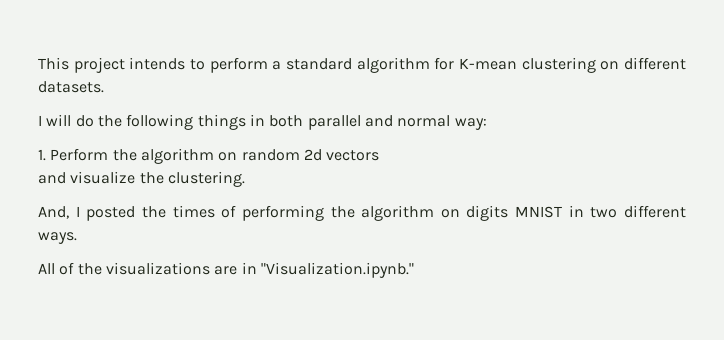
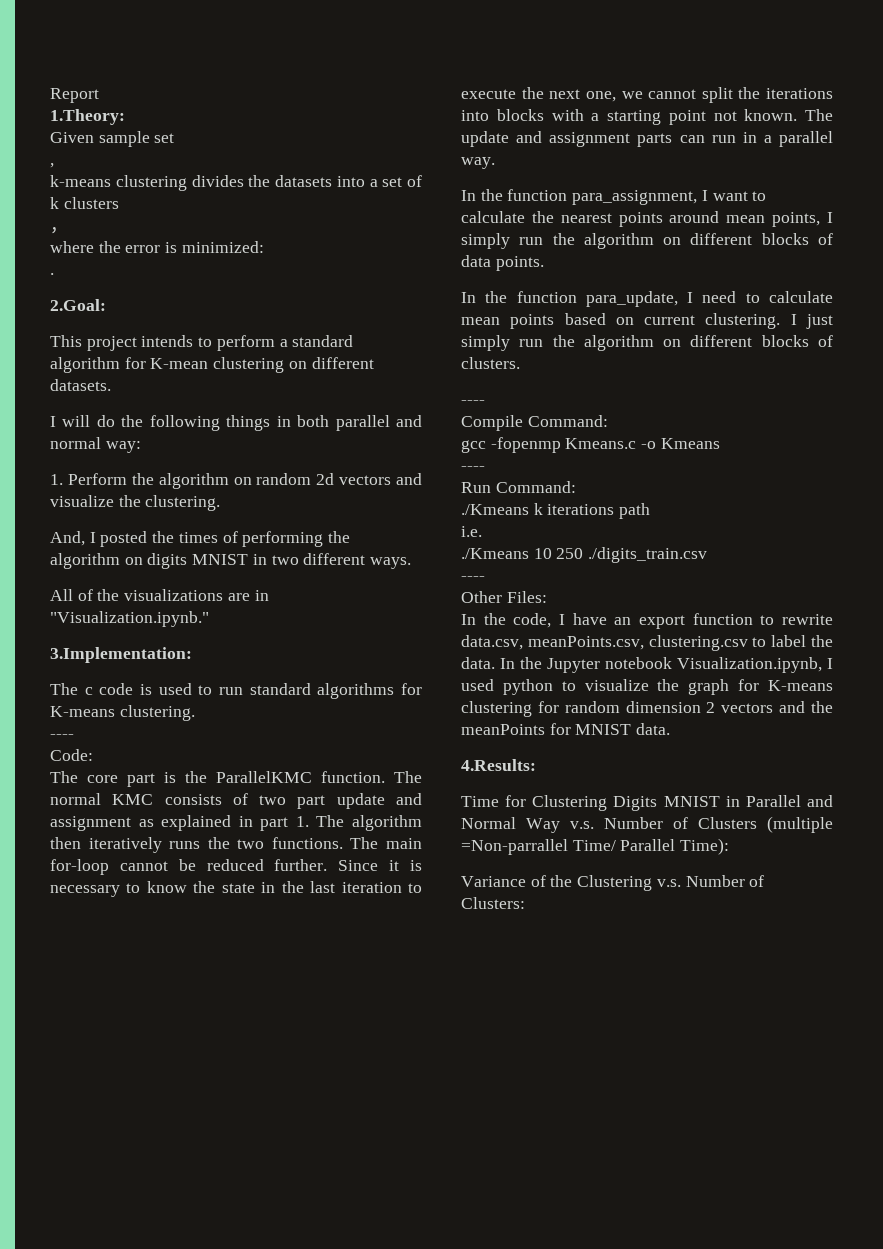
+ Report
+ 1.Theory:
+ Given sample set
+ ,
+ k-means clustering divides the datasets into a set of k clusters
+ ，
+ where the error is minimized:
+ .
+ 2.Goal:
- 1. Perform the algorithm on random 2d vectors
- and visualize the clustering.
+ 1. Perform the algorithm on random 2d vectors and visualize the clustering.
+ 3.Implementation:
+ The c code is used to run standard algorithms for K-means clustering.
+ ----
+ Code:
+ The core part is the ParallelKMC function. The normal KMC consists of two part update and assignment as explained in part 1. The algorithm then iteratively runs the two functions. The main for-loop cannot be reduced further. Since it is necessary to know the state in the last iteration to execute the next one, we cannot split the iterations into blocks with a starting point not known. The update and assignment parts can run in a parallel way.
+ In the function para_assignment, I want to calculate the nearest points around mean points, I simply run the algorithm on different blocks of data points.
+ In the function para_update, I need to calculate mean points based on current clustering. I just simply run the algorithm on different blocks of clusters.
+ ----
+ Compile Command:
+ gcc -fopenmp Kmeans.c -o Kmeans
+ ----
+ Run Command:
+ ./Kmeans k iterations path
+ i.e.
+ ./Kmeans 10 250 ./digits_train.csv
+ ----
+ Other Files:
+ In the code, I have an export function to rewrite data.csv, meanPoints.csv, clustering.csv to label the data. In the Jupyter notebook Visualization.ipynb, I used python to visualize the graph for K-means clustering for random dimension 2 vectors and the meanPoints for MNIST data.
+ 4.Results:
+ Time for Clustering Digits MNIST in Parallel and Normal Way v.s. Number of Clusters (multiple =Non-parrallel Time/ Parallel Time):
+ Variance of the Clustering v.s. Number of Clusters:

